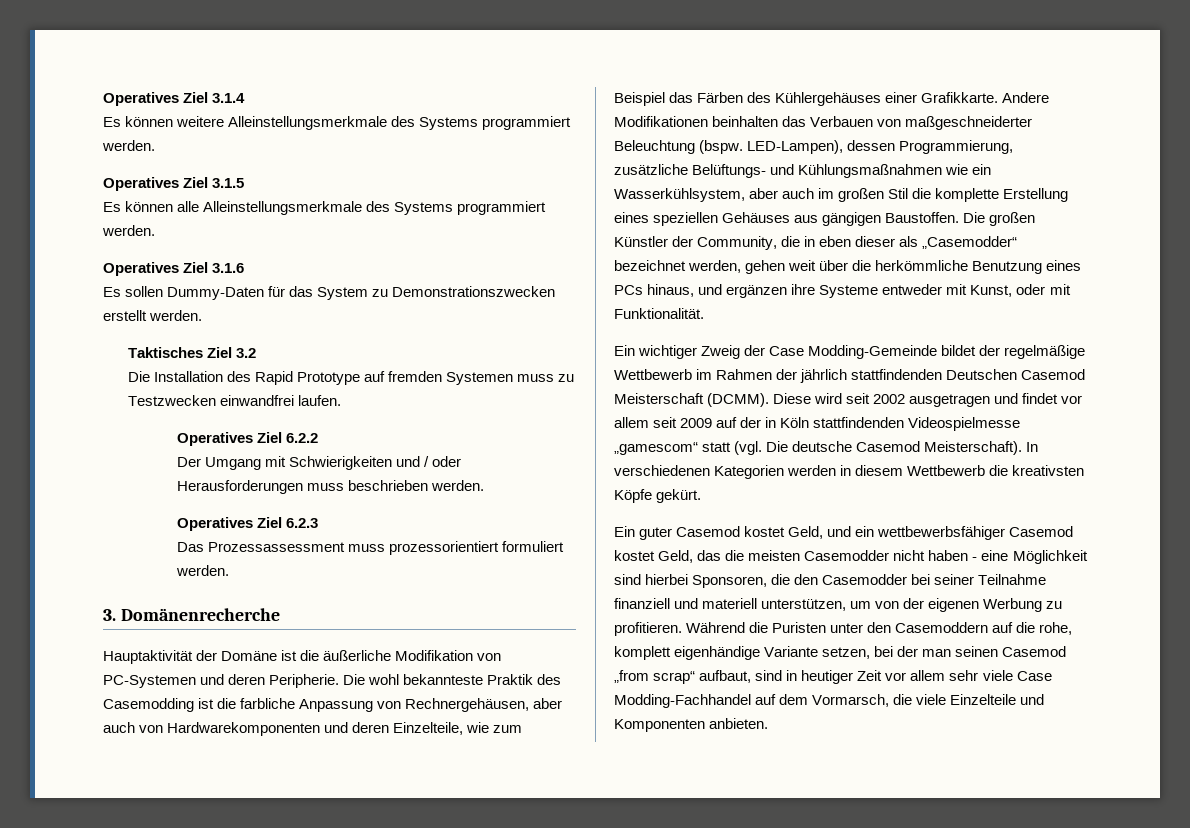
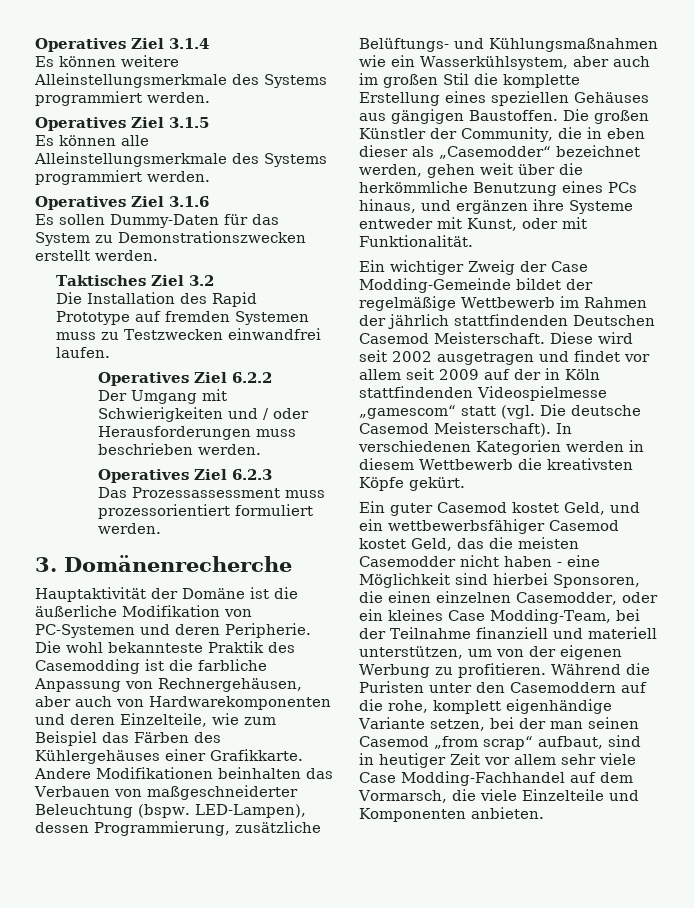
- Ein wichtiger Zweig der Case Modding-Gemeinde bildet der regelmäßige Wettbewerb im Rahmen der jährlich stattfindenden Deutschen Casemod Meisterschaft (DCMM).
+ Ein wichtiger Zweig der Case Modding-Gemeinde bildet der regelmäßige Wettbewerb im Rahmen der jährlich stattfindenden Deutschen Casemod Meisterschaft.
- Ein guter Casemod kostet Geld, und ein wettbewerbsfähiger Casemod kostet Geld, das die meisten Casemodder nicht haben - eine Möglichkeit sind hierbei Sponsoren, die den Casemodder bei seiner Teilnahme finanziell und materiell unterstützen, um von der eigenen Werbung zu profitieren.
+ Ein guter Casemod kostet Geld, und ein wettbewerbsfähiger Casemod kostet Geld, das die meisten Casemodder nicht haben - eine Möglichkeit sind hierbei Sponsoren, die einen einzelnen Casemodder, oder ein kleines Case Modding-Team, bei der Teilnahme finanziell und materiell unterstützen, um von der eigenen Werbung zu profitieren.

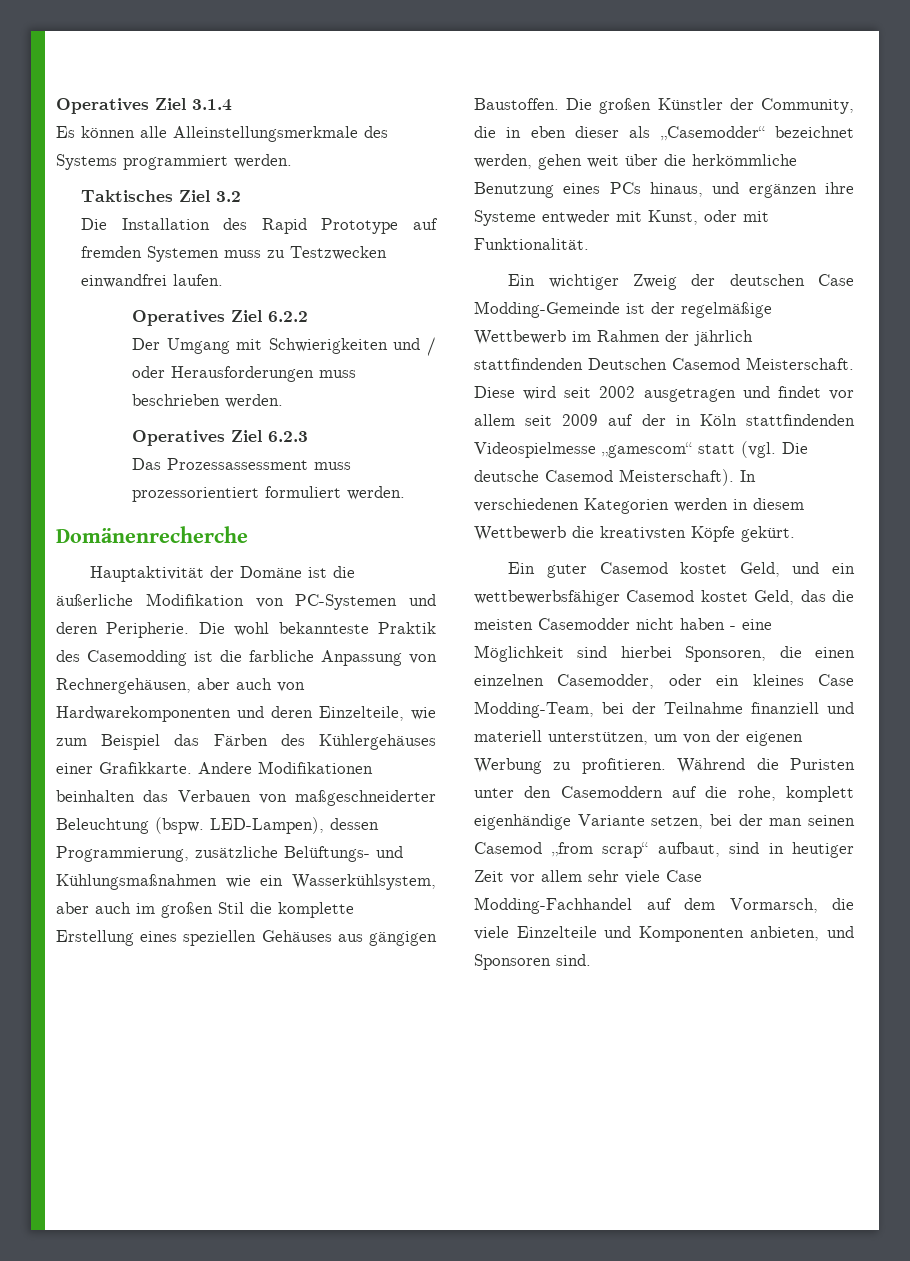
- Es können weitere Alleinstellungsmerkmale des Systems programmiert werden.
- Operatives Ziel 3.1.5
- Operatives Ziel 3.1.6
- Es sollen Dummy-Daten für das System zu Demonstrationszwecken erstellt werden.
- 3. Domänenrecherche
+ Domänenrecherche
- Ein wichtiger Zweig der Case Modding-Gemeinde bildet der regelmäßige Wettbewerb im Rahmen der jährlich stattfindenden Deutschen Casemod Meisterschaft.
+ Ein wichtiger Zweig der deutschen Case Modding-Gemeinde ist der regelmäßige Wettbewerb im Rahmen der jährlich stattfindenden Deutschen Casemod Meisterschaft.
- Während die Puristen unter den Casemoddern auf die rohe, komplett eigenhändige Variante setzen, bei der man seinen Casemod „from scrap“ aufbaut, sind in heutiger Zeit vor allem sehr viele Case Modding-Fachhandel auf dem Vormarsch, die viele Einzelteile und Komponenten anbieten.
+ Während die Puristen unter den Casemoddern auf die rohe, komplett eigenhändige Variante setzen, bei der man seinen Casemod „from scrap“ aufbaut, sind in heutiger Zeit vor allem sehr viele Case Modding-Fachhandel auf dem Vormarsch, die viele Einzelteile und Komponenten anbieten, und Sponsoren sind.

